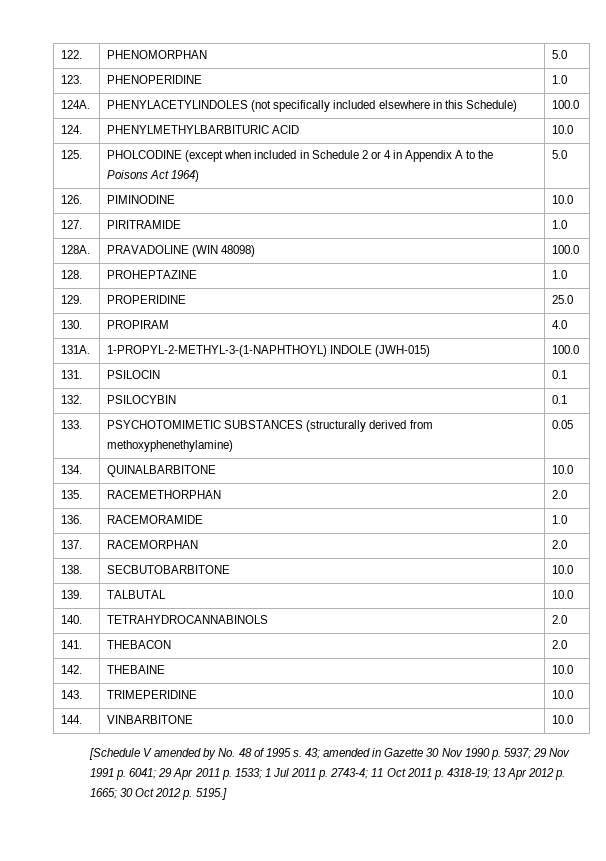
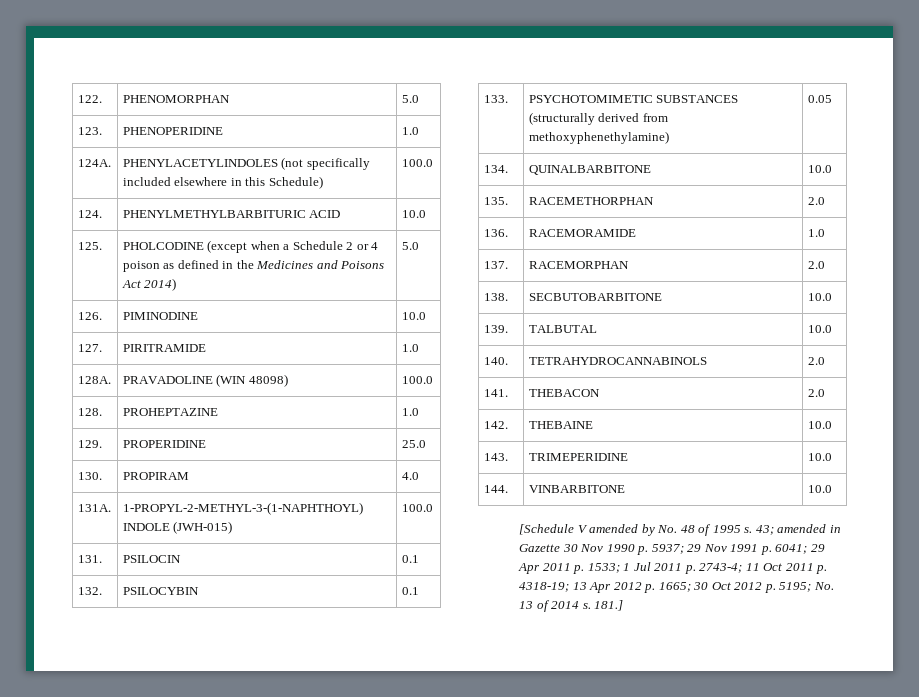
- 125. | PHOLCODINE (except when included in Schedule 2 or 4 in Appendix A to the Poisons Act 1964) | 5.0
+ 125. | PHOLCODINE (except when a Schedule 2 or 4 poison as defined in the Medicines and Poisons Act 2014) | 5.0
- 43; amended in Gazette 30 Nov 1990 p. 5937; 29 Nov 1991 p. 6041; 29 Apr 2011 p. 1533; 1 Jul 2011 p. 2743-4; 11 Oct 2011 p. 4318-19; 13 Apr 2012 p. 1665; 30 Oct 2012 p. 5195.]
+ 43; amended in Gazette 30 Nov 1990 p. 5937; 29 Nov 1991 p. 6041; 29 Apr 2011 p. 1533; 1 Jul 2011 p. 2743-4; 11 Oct 2011 p. 4318-19; 13 Apr 2012 p. 1665; 30 Oct 2012 p. 5195; No. 13 of 2014 s. 181.]

